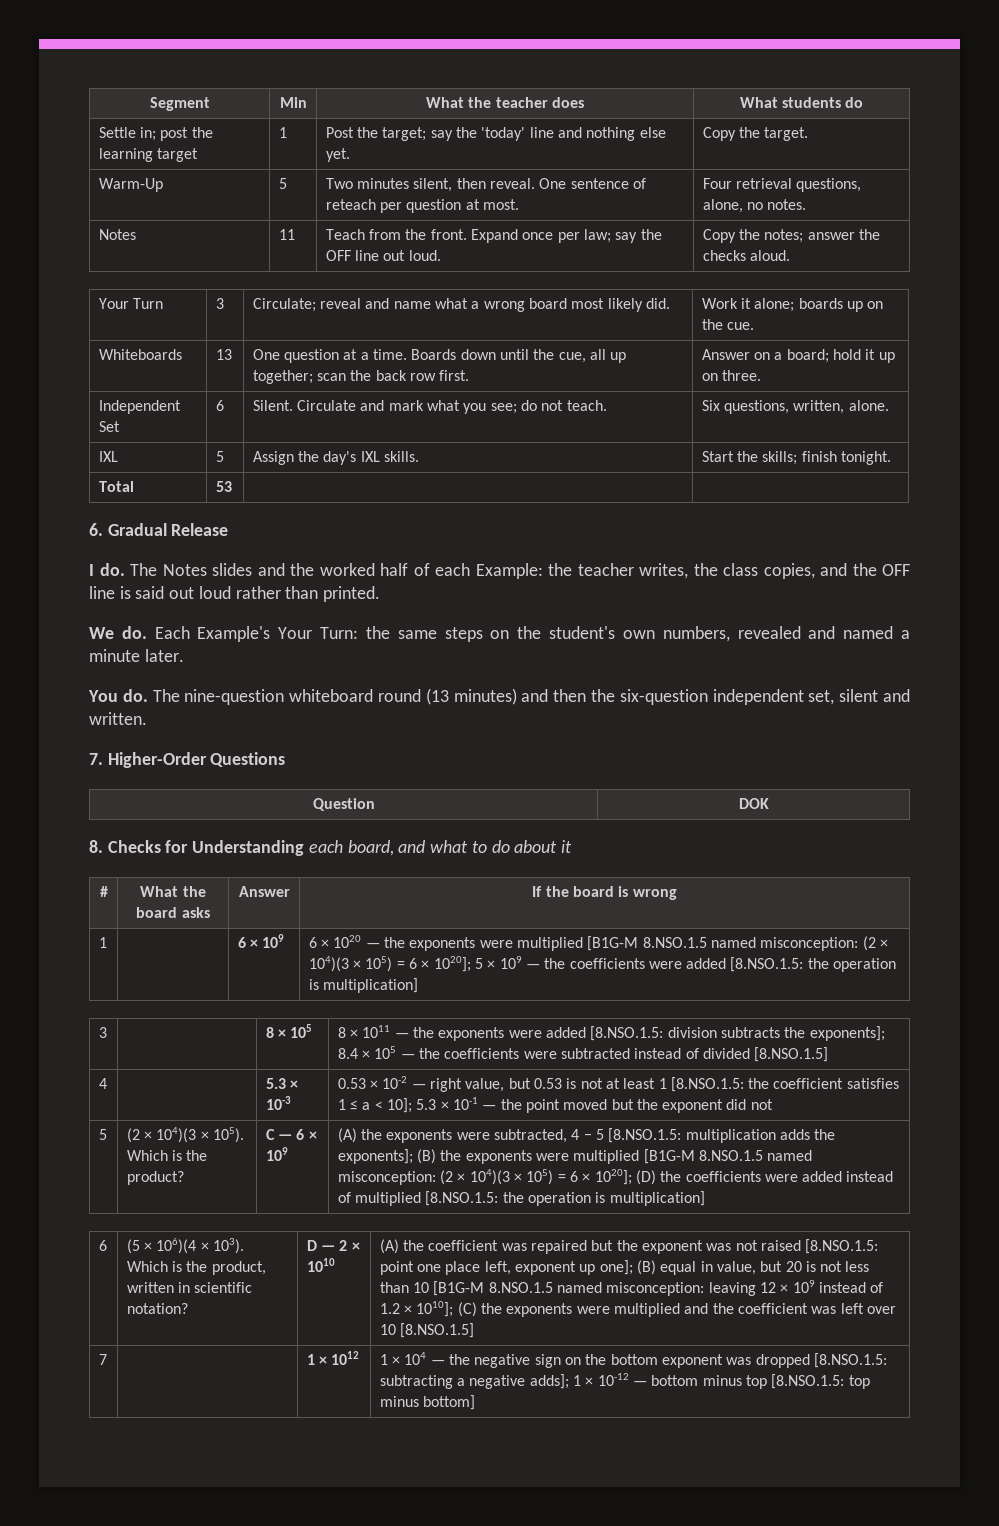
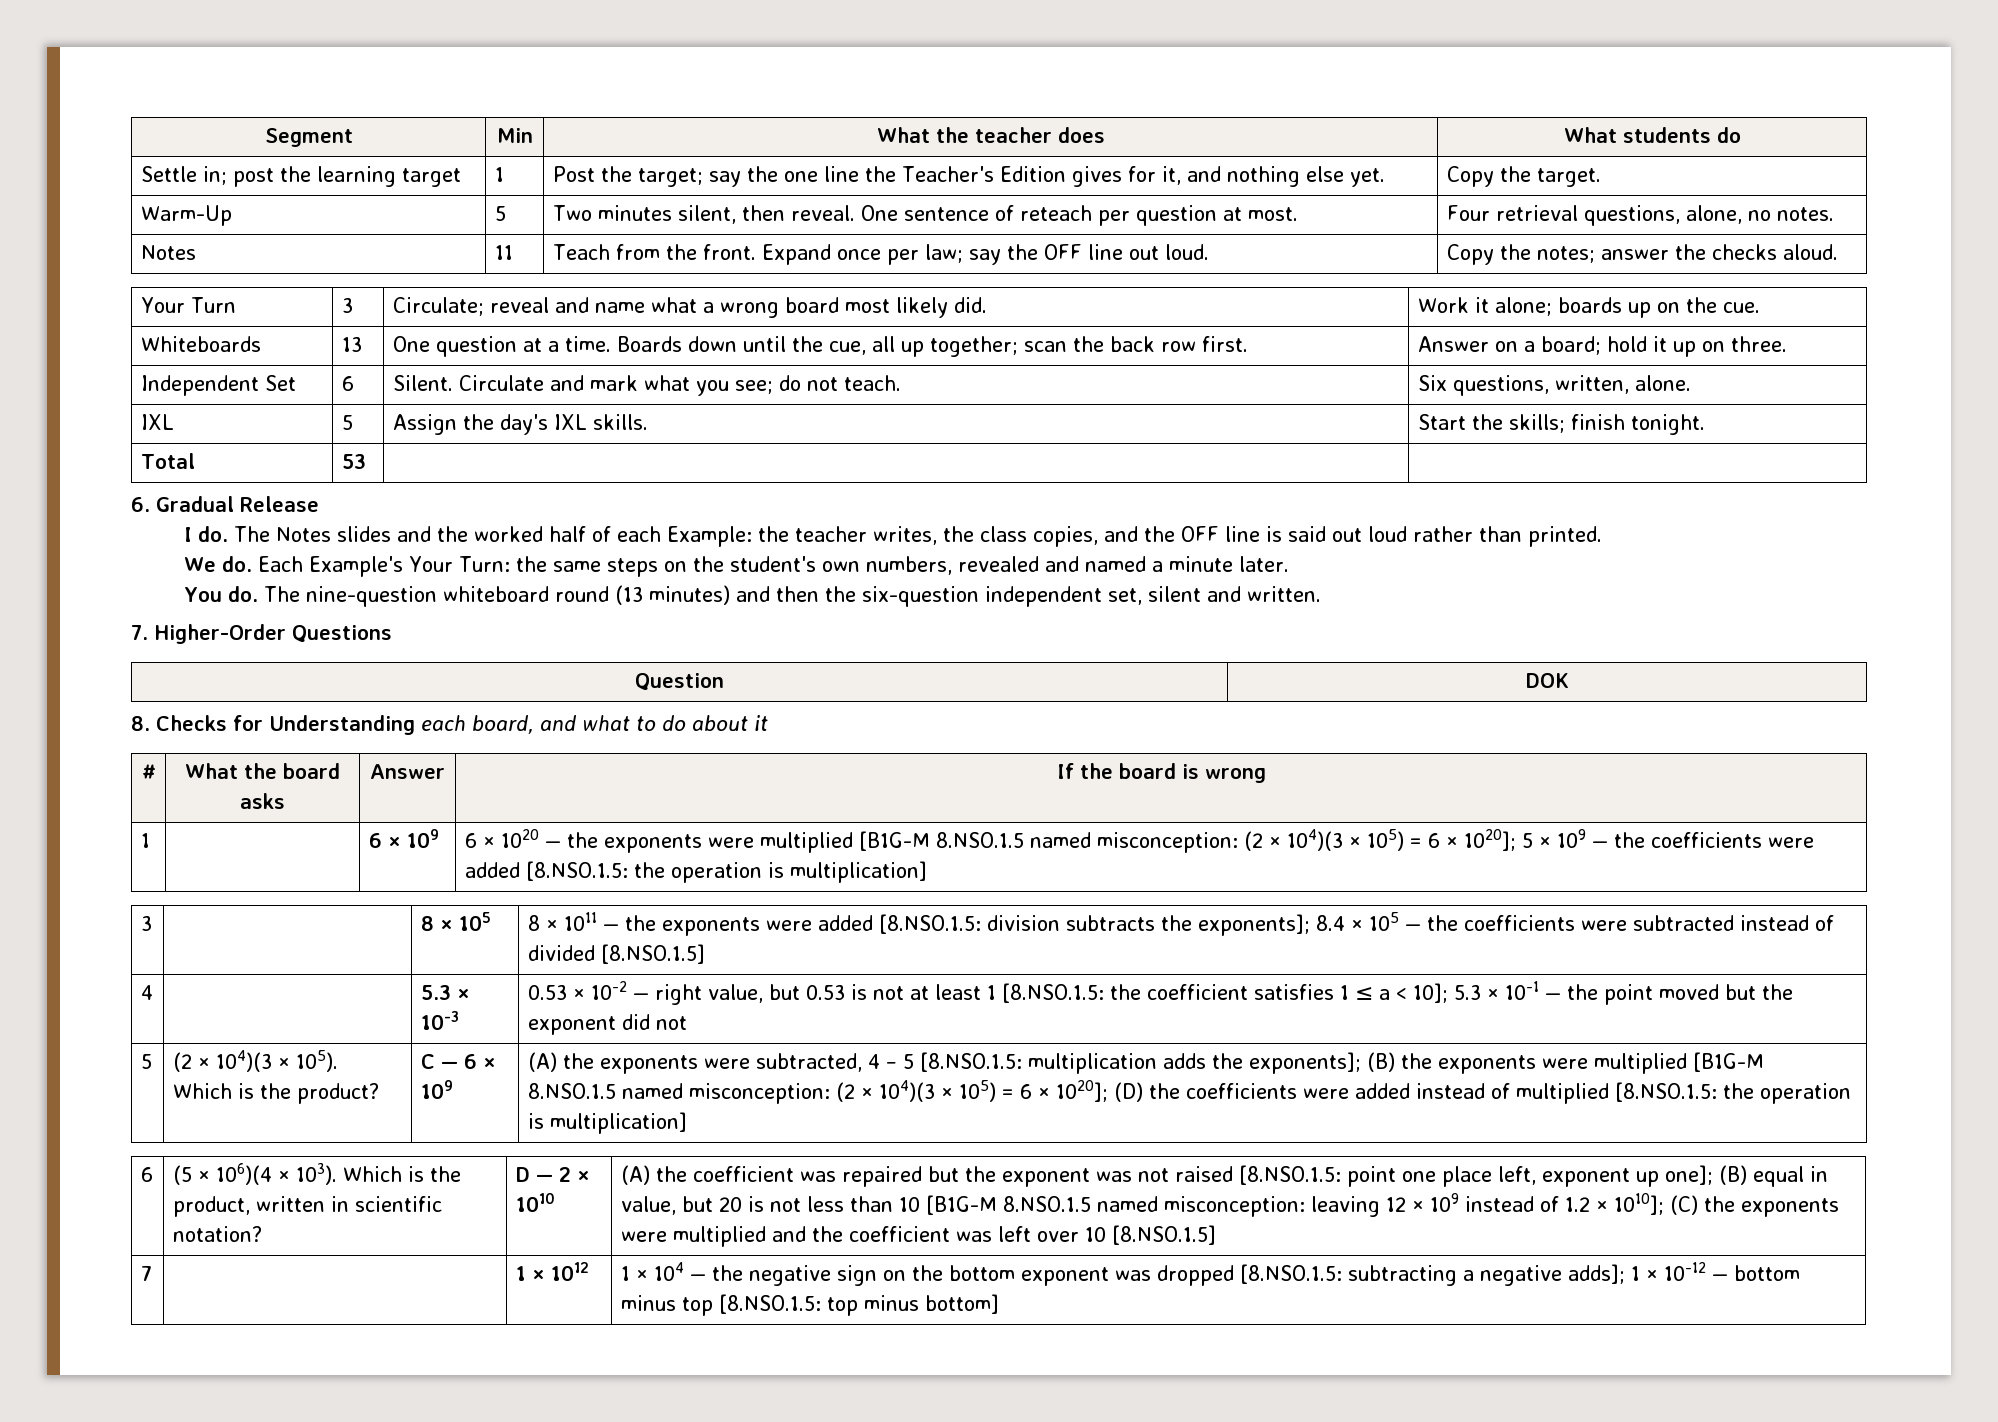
- Settle in; post the learning target | 1 | Post the target; say the 'today' line and nothing else yet. | Copy the target.
+ Settle in; post the learning target | 1 | Post the target; say the one line the Teacher's Edition gives for it, and nothing else yet. | Copy the target.

